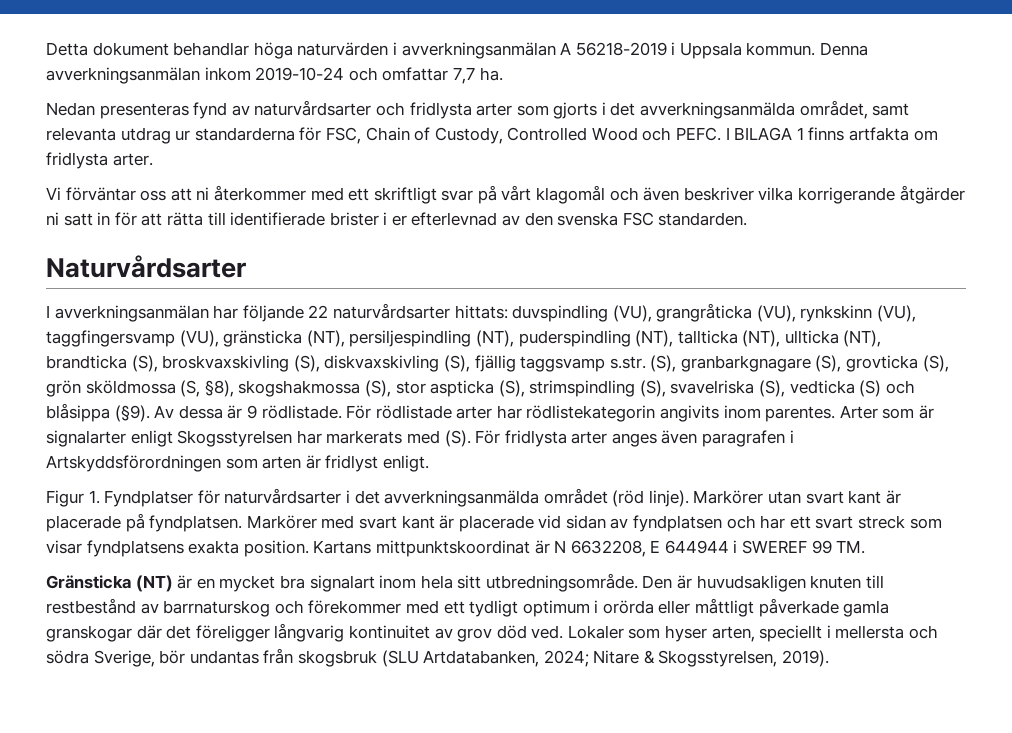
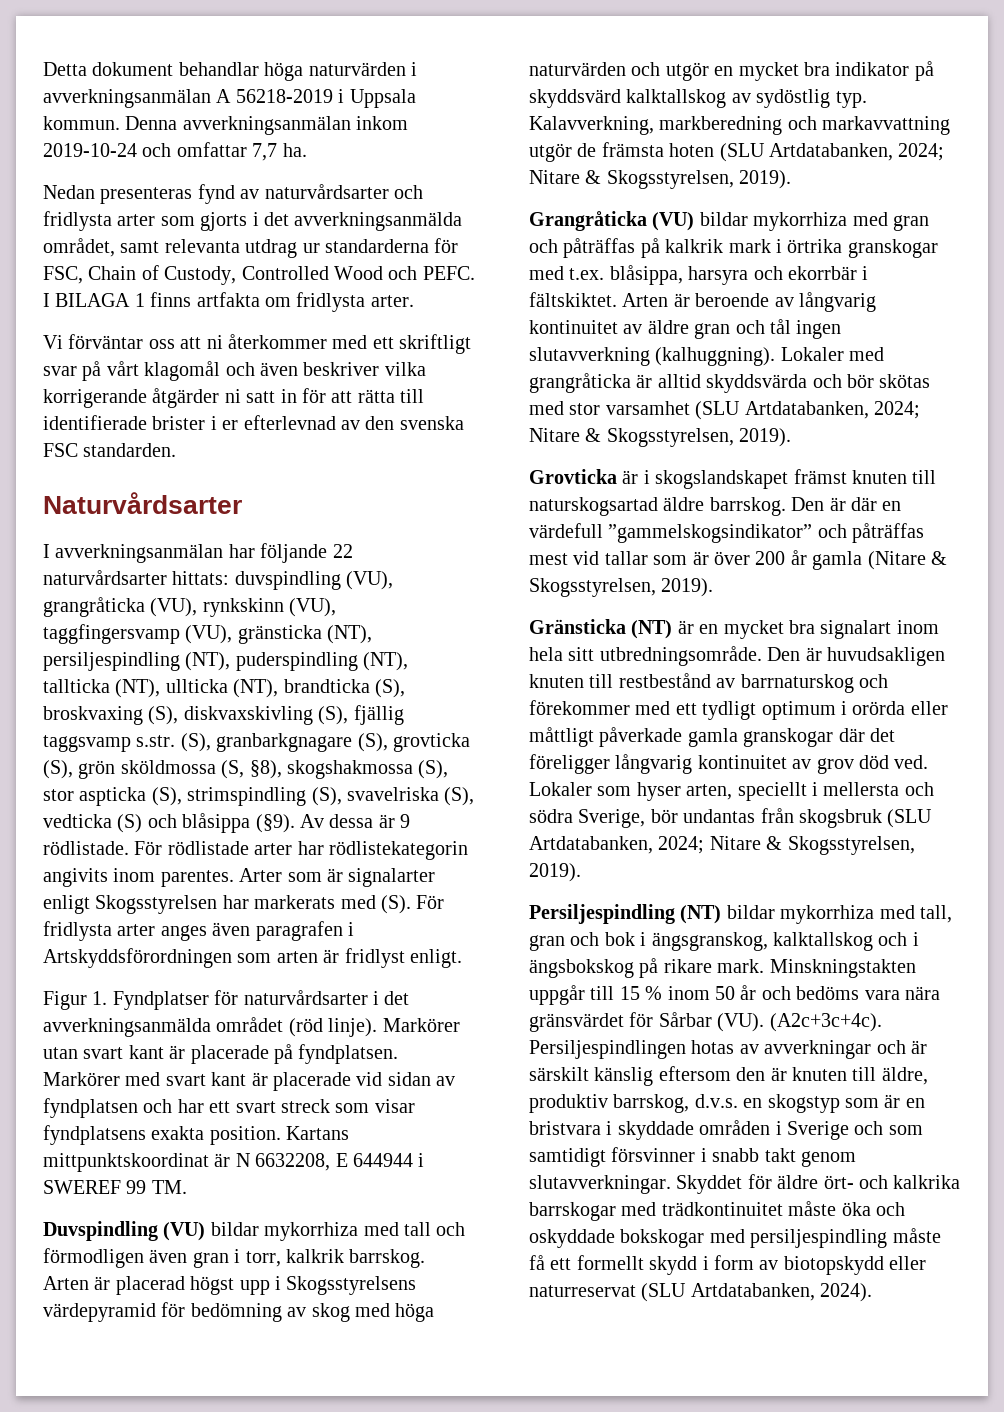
- I avverkningsanmälan har följande 22 naturvårdsarter hittats: duvspindling (VU), grangråticka (VU), rynkskinn (VU), taggfingersvamp (VU), gränsticka (NT), persiljespindling (NT), puderspindling (NT), tallticka (NT), ullticka (NT), brandticka (S), broskvaxskivling (S), diskvaxskivling (S), fjällig taggsvamp s.str. (S), granbarkgnagare (S), grovticka (S), grön sköldmossa (S, §8), skogshakmossa (S), stor aspticka (S), strimspindling (S), svavelriska (S), vedticka (S) och blåsippa (§9).
+ I avverkningsanmälan har följande 22 naturvårdsarter hittats: duvspindling (VU), grangråticka (VU), rynkskinn (VU), taggfingersvamp (VU), gränsticka (NT), persiljespindling (NT), puderspindling (NT), tallticka (NT), ullticka (NT), brandticka (S), broskvaxing (S), diskvaxskivling (S), fjällig taggsvamp s.str. (S), granbarkgnagare (S), grovticka (S), grön sköldmossa (S, §8), skogshakmossa (S), stor aspticka (S), strimspindling (S), svavelriska (S), vedticka (S) och blåsippa (§9).
+ Duvspindling (VU) bildar mykorrhiza med tall och förmodligen även gran i torr, kalkrik barrskog. Arten är placerad högst upp i Skogsstyrelsens värdepyramid för bedömning av skog med höga naturvärden och utgör en mycket bra indikator på skyddsvärd kalktallskog av sydöstlig typ. Kalavverkning, markberedning och markavvattning utgör de främsta hoten (SLU Artdatabanken, 2024; Nitare & Skogsstyrelsen, 2019).
+ Grangråticka (VU) bildar mykorrhiza med gran och påträffas på kalkrik mark i örtrika granskogar med t.ex. blåsippa, harsyra och ekorrbär i fältskiktet. Arten är beroende av långvarig kontinuitet av äldre gran och tål ingen slutavverkning (kalhuggning). Lokaler med grangråticka är alltid skyddsvärda och bör skötas med stor varsamhet (SLU Artdatabanken, 2024; Nitare & Skogsstyrelsen, 2019).
+ Grovticka är i skogslandskapet främst knuten till naturskogsartad äldre barrskog. Den är där en värdefull ”gammelskogsindikator” och påträffas mest vid tallar som är över 200 år gamla (Nitare & Skogsstyrelsen, 2019).
+ Persiljespindling (NT) bildar mykorrhiza med tall, gran och bok i ängsgranskog, kalktallskog och i ängsbokskog på rikare mark. Minskningstakten uppgår till 15 % inom 50 år och bedöms vara nära gränsvärdet för Sårbar (VU). (A2c+3c+4c). Persiljespindlingen hotas av avverkningar och är särskilt känslig eftersom den är knuten till äldre, produktiv barrskog, d.v.s. en skogstyp som är en bristvara i skyddade områden i Sverige och som samtidigt försvinner i snabb takt genom slutavverkningar. Skyddet för äldre ört- och kalkrika barrskogar med trädkontinuitet måste öka och oskyddade bokskogar med persiljespindling måste få ett formellt skydd i form av biotopskydd eller naturreservat (SLU Artdatabanken, 2024).

